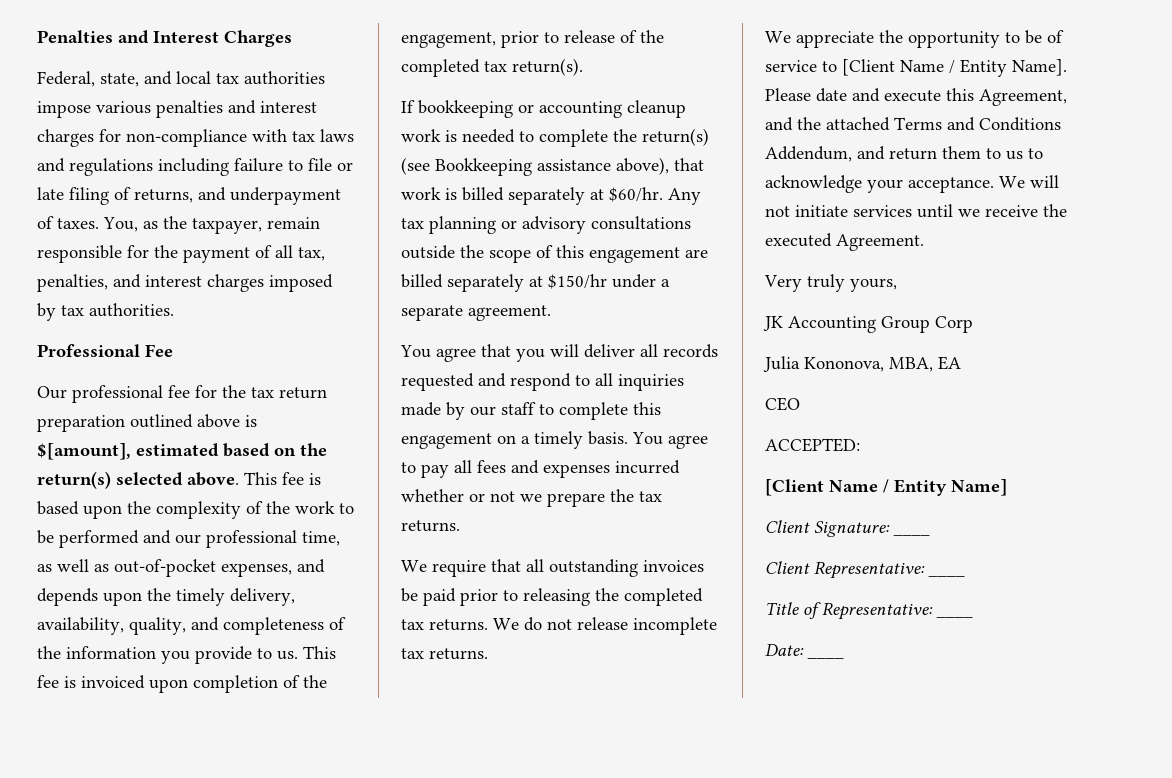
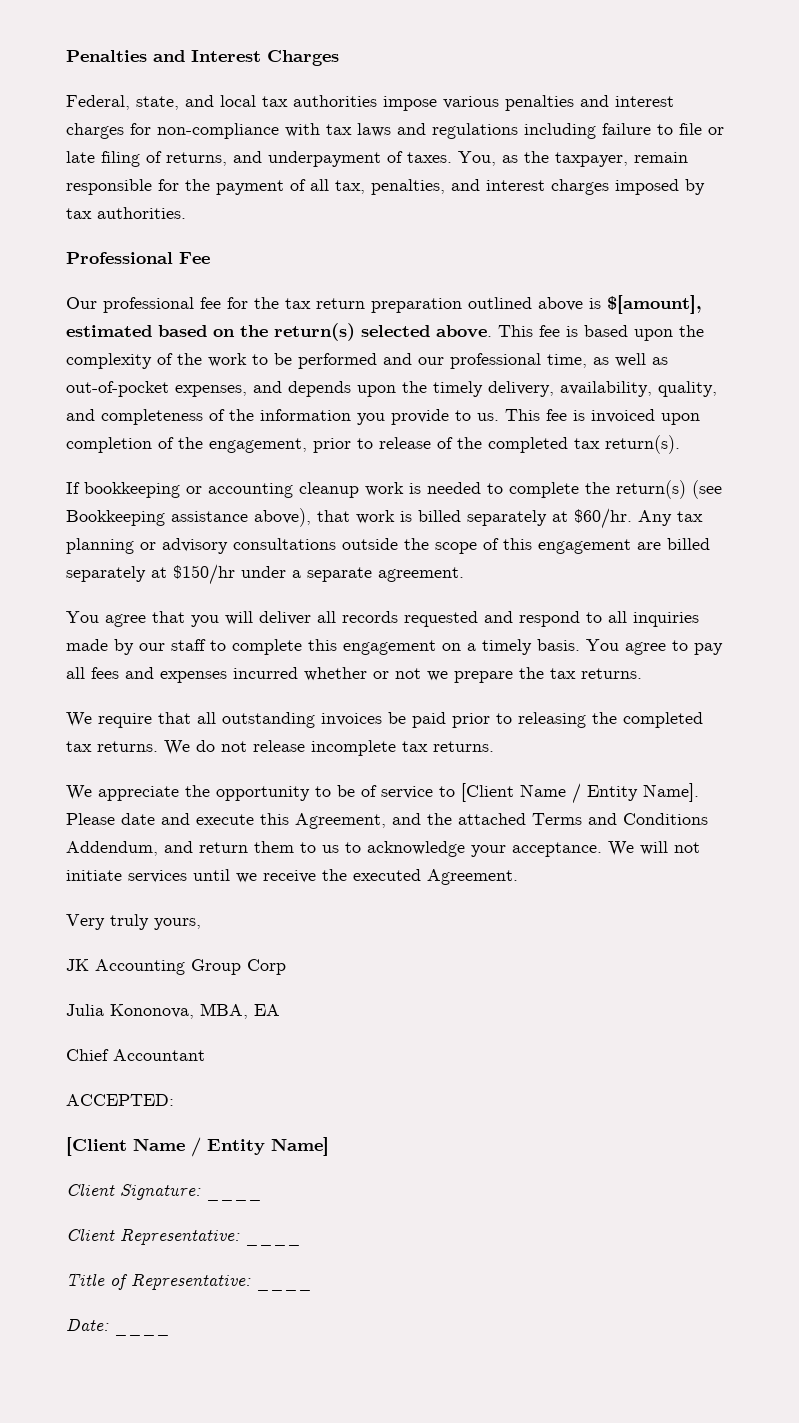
- CEO
+ Chief Accountant

